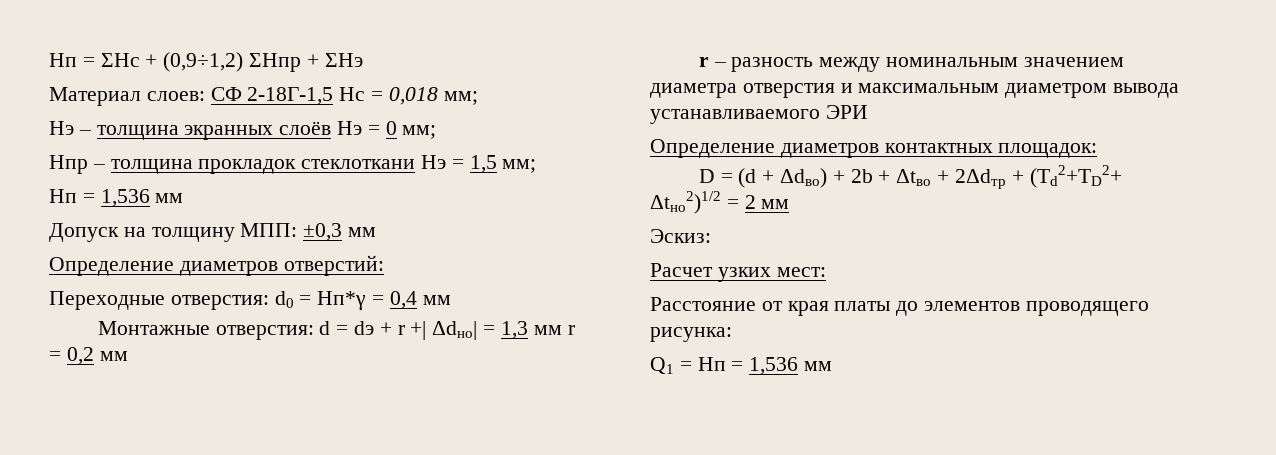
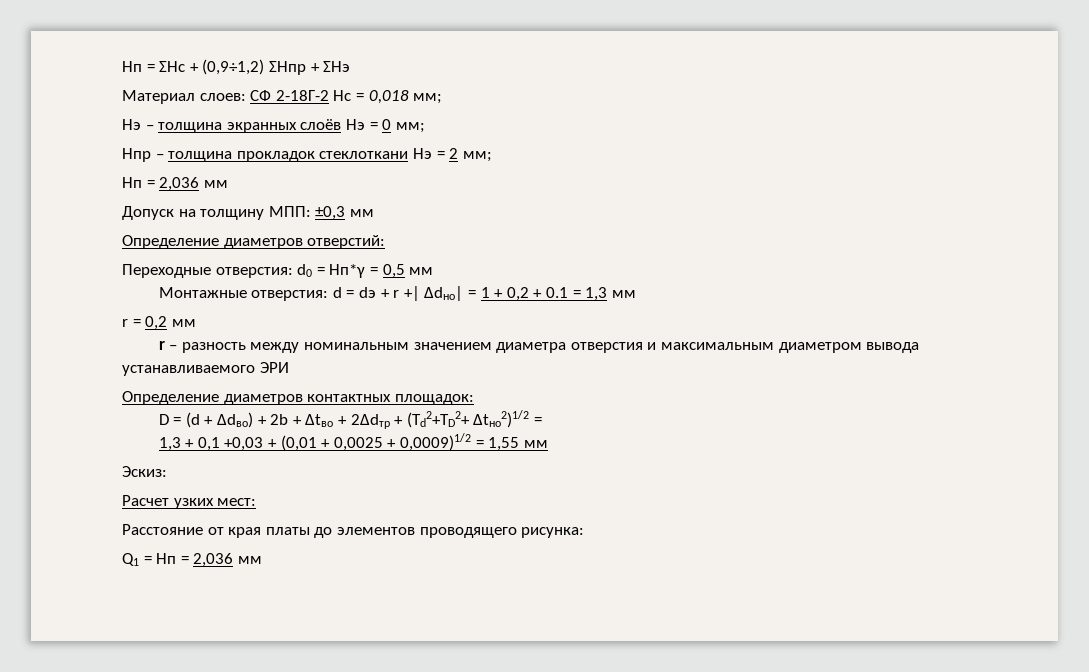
- Материал слоев: СФ 2-18Г-1,5 Нс = 0,018 мм;
+ Материал слоев: СФ 2-18Г-2 Нс = 0,018 мм;
- Нпр – толщина прокладок стеклоткани Нэ = 1,5 мм;
- Нп = 1,536 мм
+ Нпр – толщина прокладок стеклоткани Нэ = 2 мм;
+ Нп = 2,036 мм
- Переходные отверстия: d0 = Нп*γ = 0,4 мм
+ Переходные отверстия: d0 = Нп*γ = 0,5 мм
- Монтажные отверстия: d = dэ + r +| Δdно| = 1,3 мм r = 0,2 мм
+ Монтажные отверстия: d = dэ + r +| Δdно| = 1 + 0,2 + 0.1 = 1,3 мм
+ r = 0,2 мм
- D = (d + Δdво) + 2b + Δtво + 2Δdтр + (Тd2+TD2+ Δtно2)1/2 = 2 мм
+ D = (d + Δdво) + 2b + Δtво + 2Δdтр + (Тd2+TD2+ Δtно2)1/2 =
+ 1,3 + 0,1 +0,03 + (0,01 + 0,0025 + 0,0009)1/2 = 1,55 мм
- Q1 = Нп = 1,536 мм
+ Q1 = Нп = 2,036 мм

